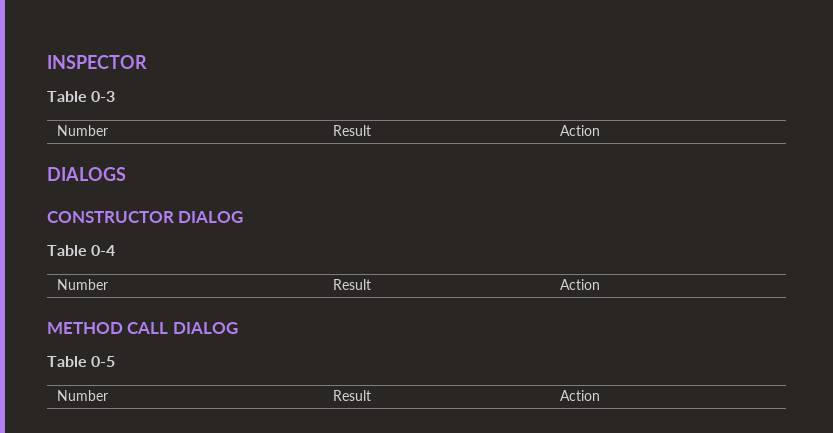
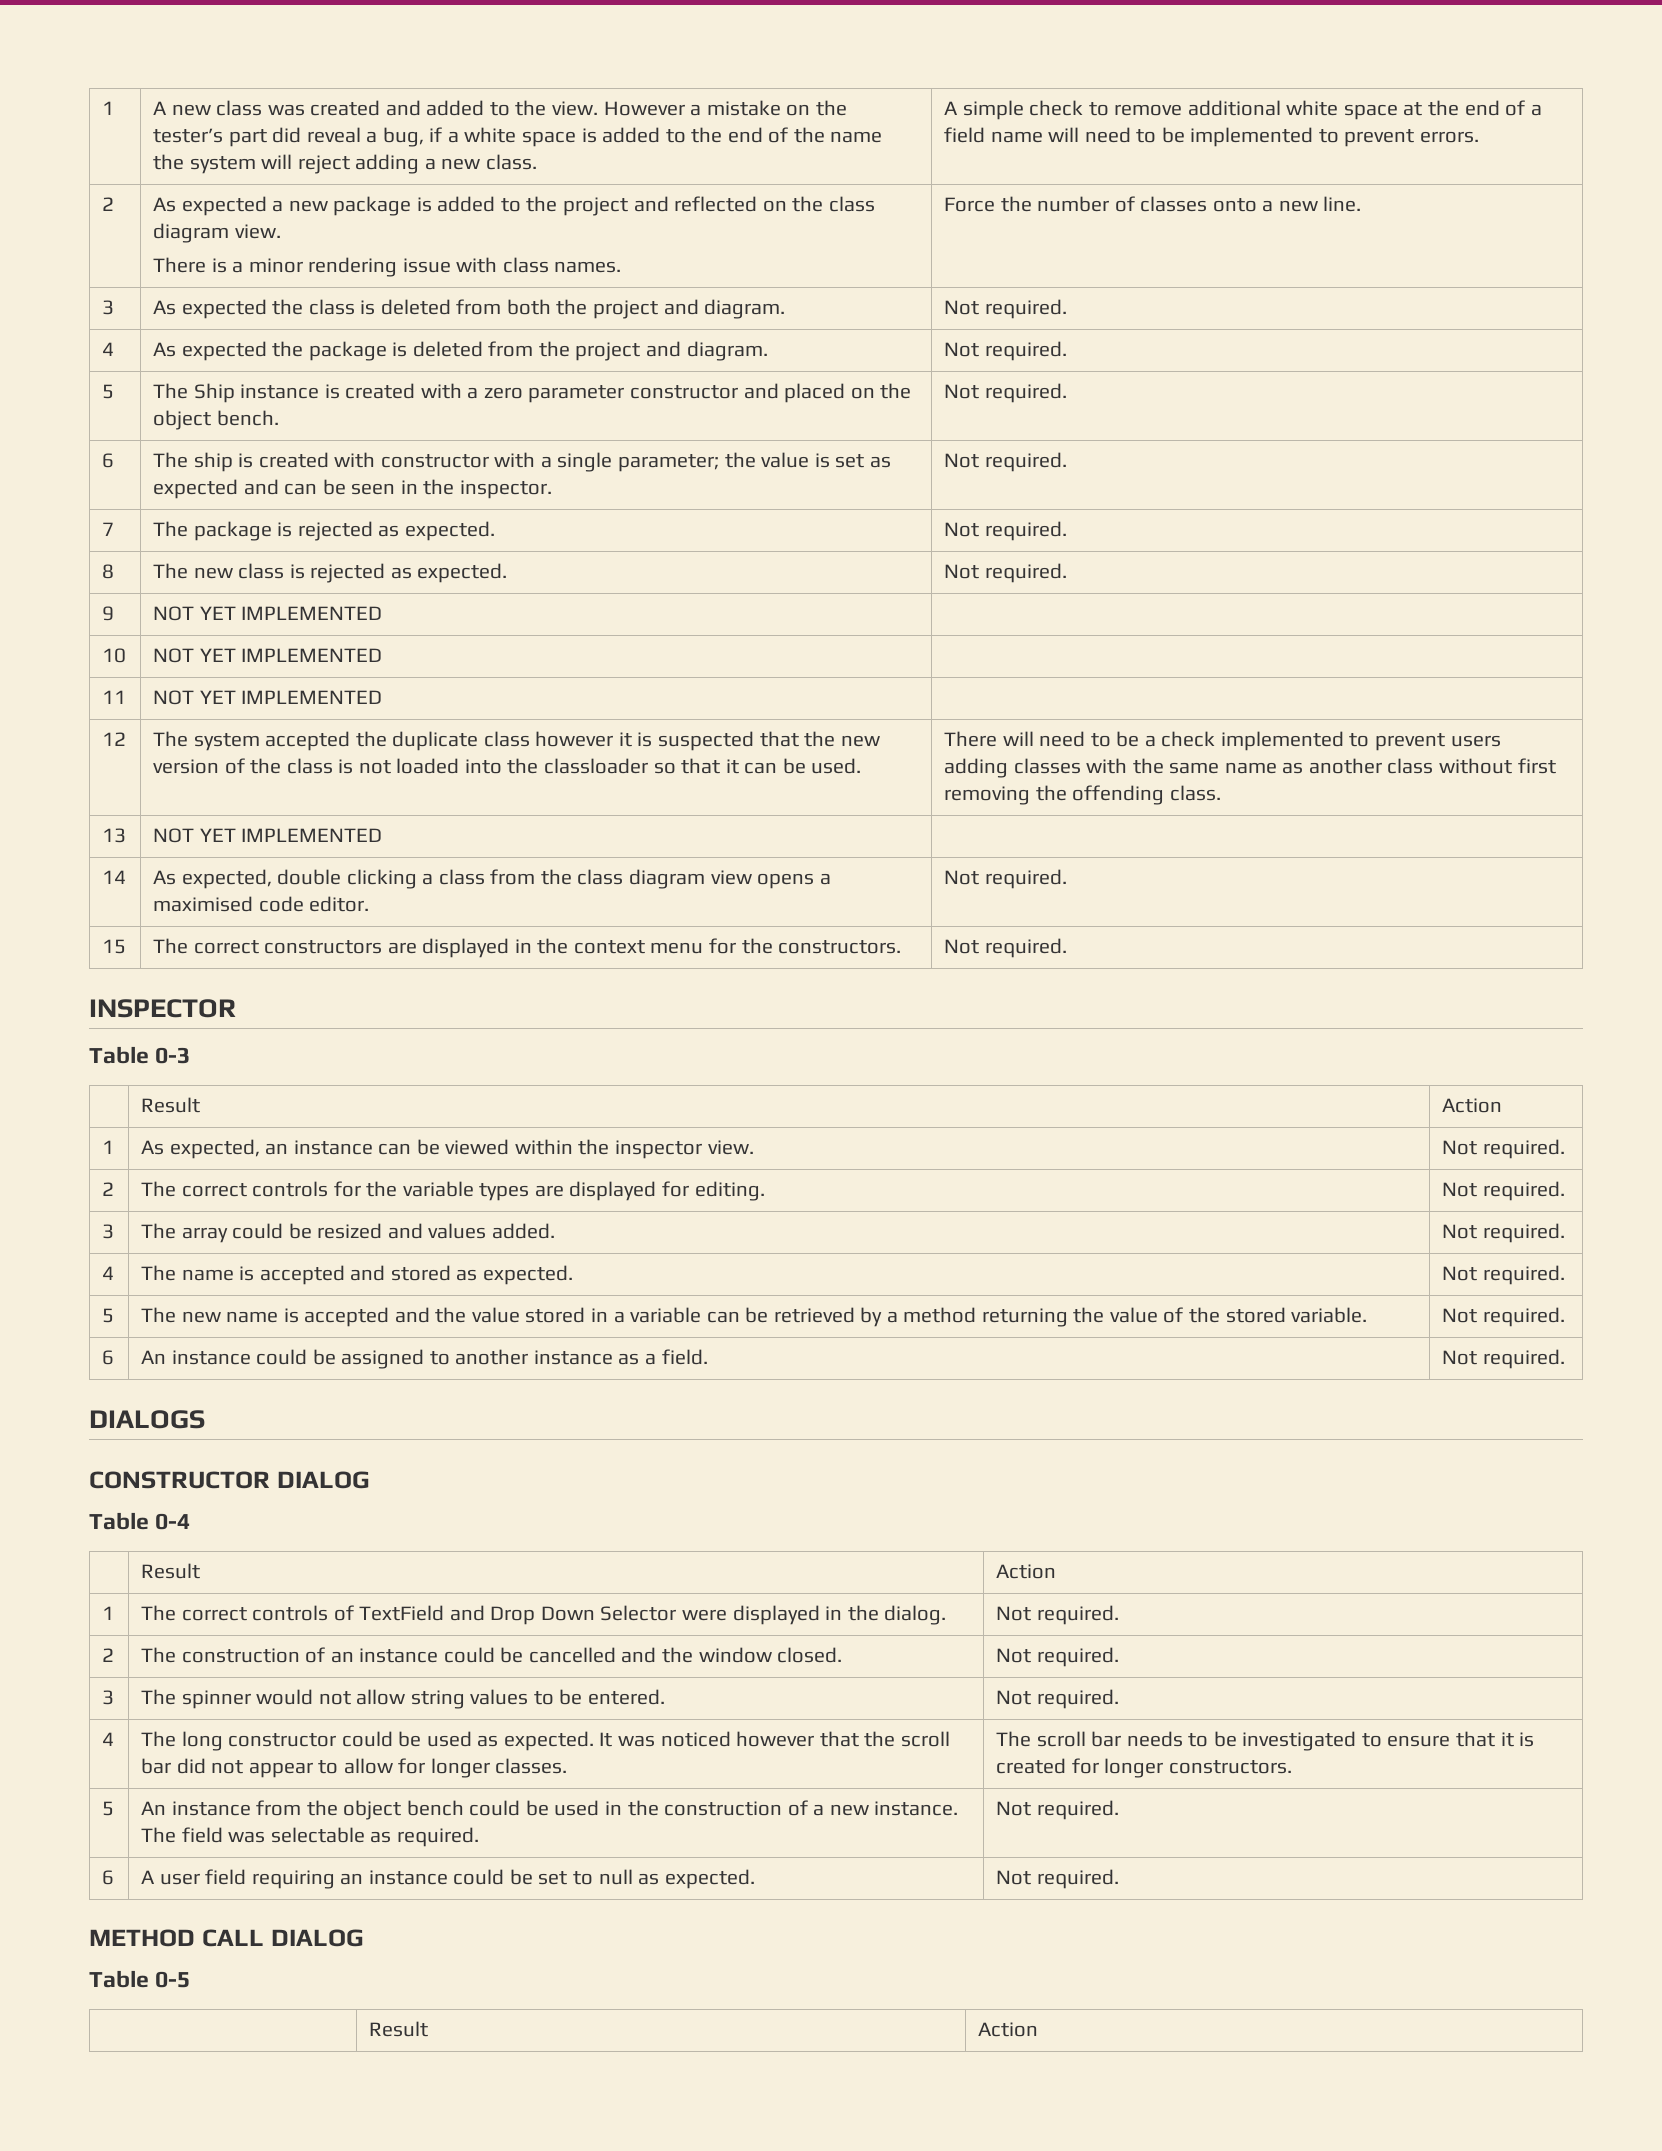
+ 1 | A new class was created and added to the view. However a mistake on the tester’s part did reveal a bug, if a white space is added to the end of the name the system will reject adding a new class. | A simple check to remove additional white space at the end of a field name will need to be implemented to prevent errors.
+ 2 | As expected a new package is added to the project and reflected on the class diagram view.
+ There is a minor rendering issue with class names. | Force the number of classes onto a new line.
+ 3 | As expected the class is deleted from both the project and diagram. | Not required.
+ 4 | As expected the package is deleted from the project and diagram. | Not required.
+ 5 | The Ship instance is created with a zero parameter constructor and placed on the object bench. | Not required.
+ 6 | The ship is created with constructor with a single parameter; the value is set as expected and can be seen in the inspector. | Not required.
+ 7 | The package is rejected as expected. | Not required.
+ 8 | The new class is rejected as expected. | Not required.
+ 9 | NOT YET IMPLEMENTED |
+ 10 | NOT YET IMPLEMENTED |
+ 11 | NOT YET IMPLEMENTED |
+ 12 | The system accepted the duplicate class however it is suspected that the new version of the class is not loaded into the classloader so that it can be used. | There will need to be a check implemented to prevent users adding classes with the same name as another class without first removing the offending class.
+ 13 | NOT YET IMPLEMENTED |
+ 14 | As expected, double clicking a class from the class diagram view opens a maximised code editor. | Not required.
+ 15 | The correct constructors are displayed in the context menu for the constructors. | Not required.
  Table 0-3
- Number | Result | Action
+ | Result | Action
+ 1 | As expected, an instance can be viewed within the inspector view. | Not required.
+ 2 | The correct controls for the variable types are displayed for editing. | Not required.
+ 3 | The array could be resized and values added. | Not required.
+ 4 | The name is accepted and stored as expected. | Not required.
+ 5 | The new name is accepted and the value stored in a variable can be retrieved by a method returning the value of the stored variable. | Not required.
+ 6 | An instance could be assigned to another instance as a field. | Not required.
  Table 0-4
- Number | Result | Action
+ | Result | Action
+ 1 | The correct controls of TextField and Drop Down Selector were displayed in the dialog. | Not required.
+ 2 | The construction of an instance could be cancelled and the window closed. | Not required.
+ 3 | The spinner would not allow string values to be entered. | Not required.
+ 4 | The long constructor could be used as expected. It was noticed however that the scroll bar did not appear to allow for longer classes. | The scroll bar needs to be investigated to ensure that it is created for longer constructors.
+ 5 | An instance from the object bench could be used in the construction of a new instance. The field was selectable as required. | Not required.
+ 6 | A user field requiring an instance could be set to null as expected. | Not required.
  Table 0-5
- Number | Result | Action
+ | Result | Action

